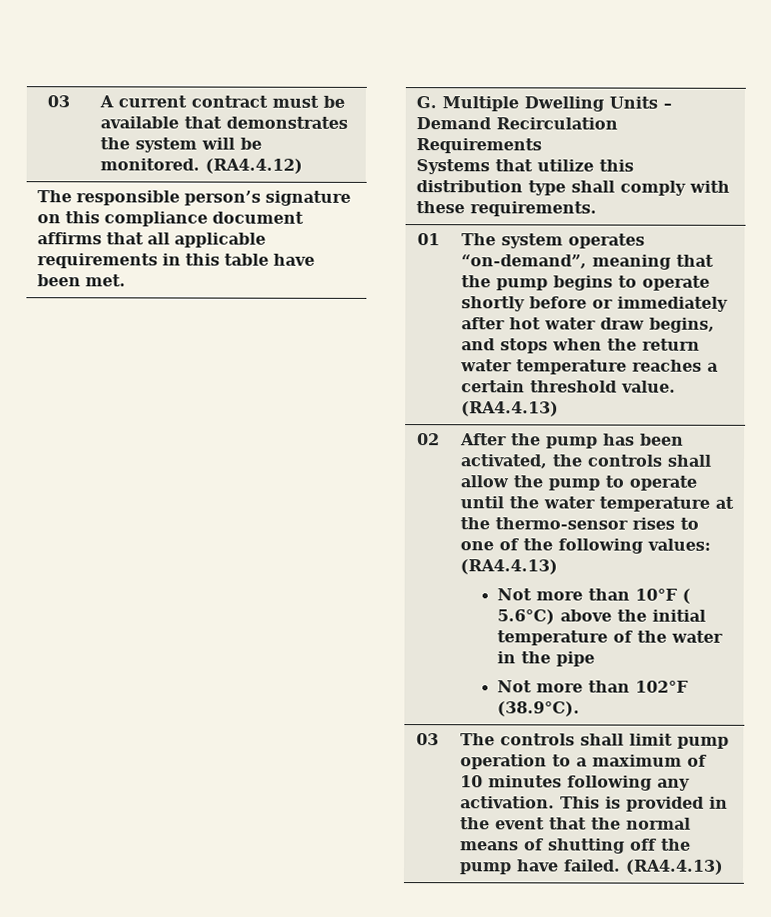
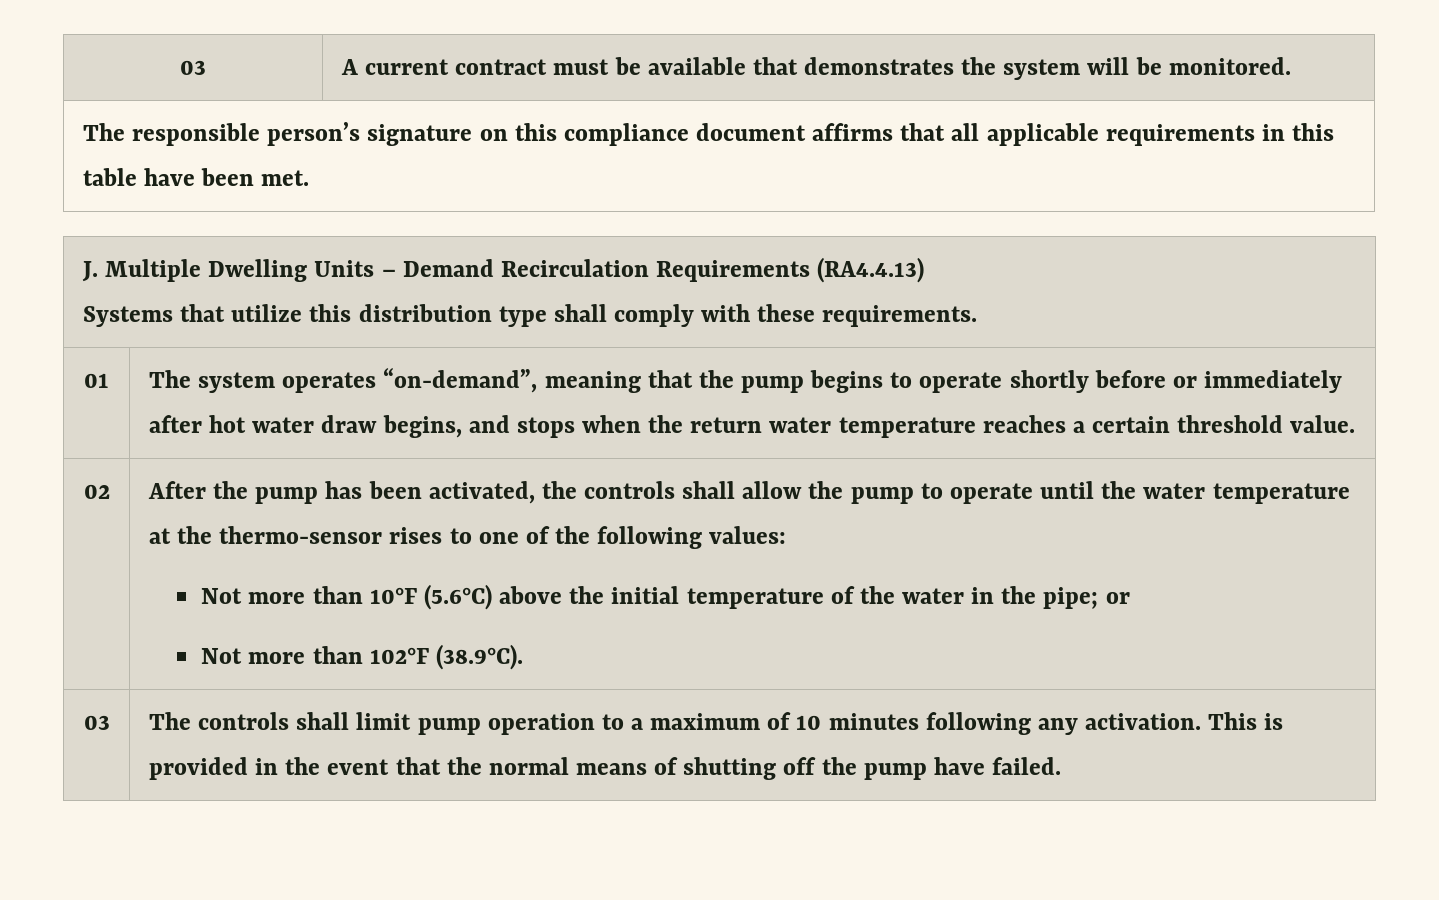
- 03 | A current contract must be available that demonstrates the system will be monitored. (RA4.4.12)
+ 03 | A current contract must be available that demonstrates the system will be monitored.
- G. Multiple Dwelling Units – Demand Recirculation Requirements
+ J. Multiple Dwelling Units – Demand Recirculation Requirements (RA4.4.13)
- 01 | The system operates “on-demand”, meaning that the pump begins to operate shortly before or immediately after hot water draw begins, and stops when the return water temperature reaches a certain threshold value. (RA4.4.13)
+ 01 | The system operates “on-demand”, meaning that the pump begins to operate shortly before or immediately after hot water draw begins, and stops when the return water temperature reaches a certain threshold value.
- After the pump has been activated, the controls shall allow the pump to operate until the water temperature at the thermo-sensor rises to one of the following values: (RA4.4.13)
+ After the pump has been activated, the controls shall allow the pump to operate until the water temperature at the thermo-sensor rises to one of the following values:
- Not more than 10°F ( 5.6°C) above the initial temperature of the water in the pipe
+ Not more than 10°F (5.6°C) above the initial temperature of the water in the pipe; or
- 03 | The controls shall limit pump operation to a maximum of 10 minutes following any activation. This is provided in the event that the normal means of shutting off the pump have failed. (RA4.4.13)
+ 03 | The controls shall limit pump operation to a maximum of 10 minutes following any activation. This is provided in the event that the normal means of shutting off the pump have failed.

